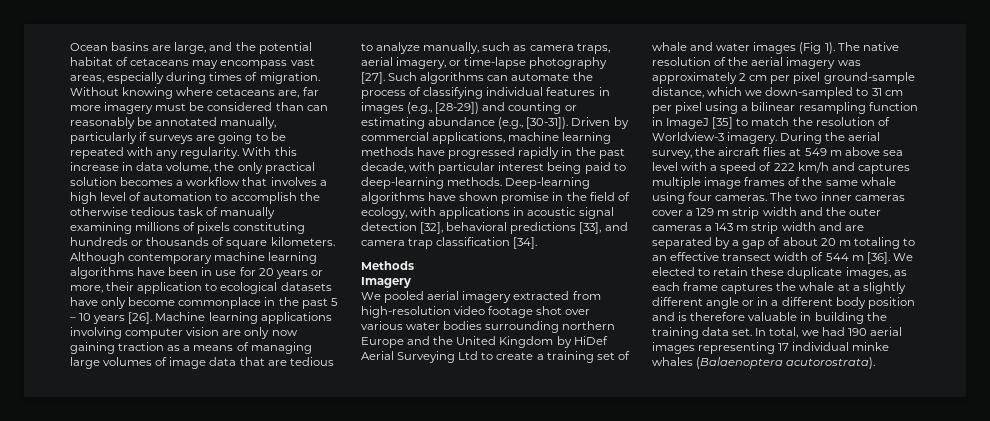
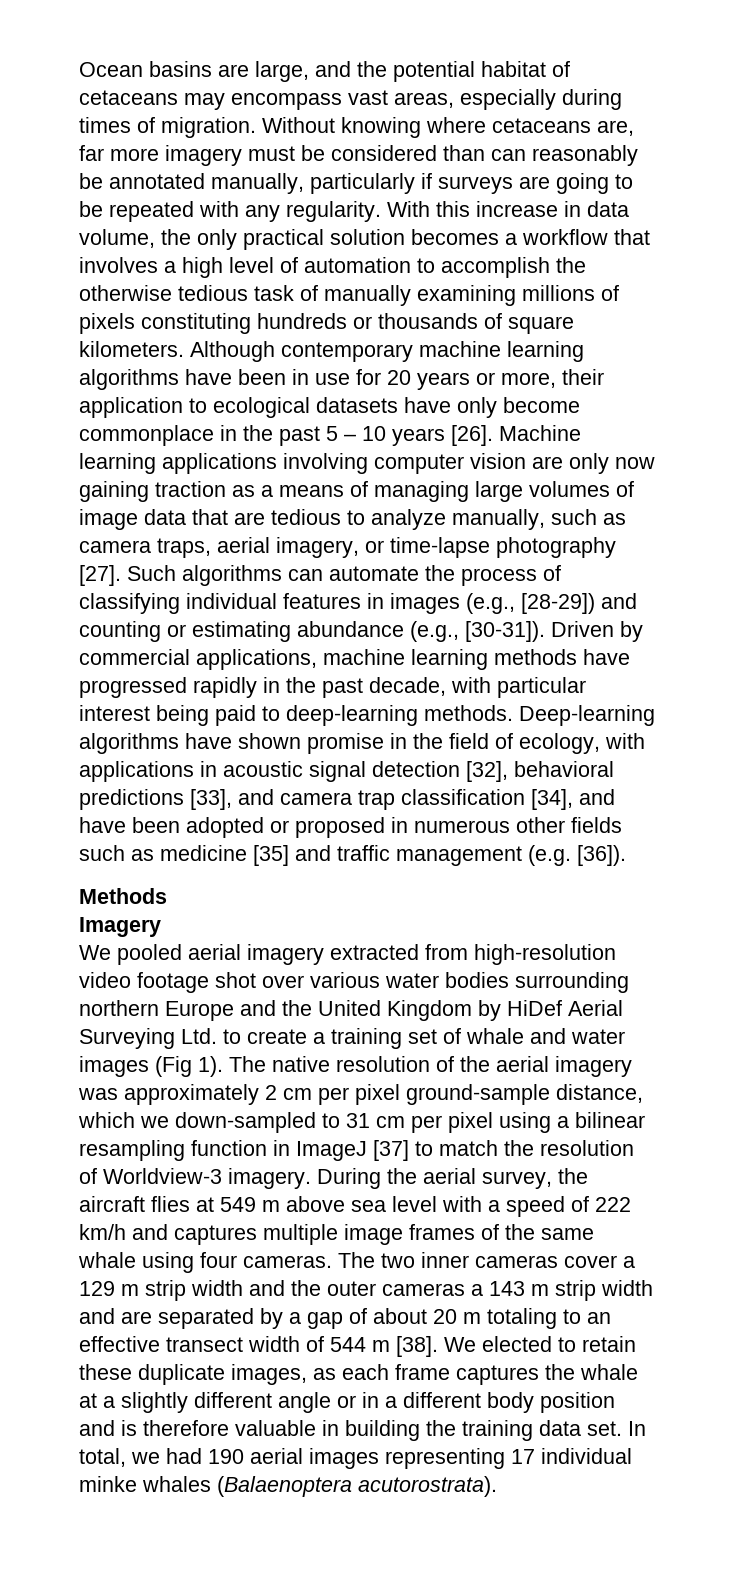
- Deep-learning algorithms have shown promise in the field of ecology, with applications in acoustic signal detection [32], behavioral predictions [33], and camera trap classification [34].
+ Deep-learning algorithms have shown promise in the field of ecology, with applications in acoustic signal detection [32], behavioral predictions [33], and camera trap classification [34], and have been adopted or proposed in numerous other fields such as medicine [35] and traffic management (e.g. [36]).
- We pooled aerial imagery extracted from high-resolution video footage shot over various water bodies surrounding northern Europe and the United Kingdom by HiDef Aerial Surveying Ltd to create a training set of whale and water images (Fig 1).
+ We pooled aerial imagery extracted from high-resolution video footage shot over various water bodies surrounding northern Europe and the United Kingdom by HiDef Aerial Surveying Ltd. to create a training set of whale and water images (Fig 1).
- The native resolution of the aerial imagery was approximately 2 cm per pixel ground-sample distance, which we down-sampled to 31 cm per pixel using a bilinear resampling function in ImageJ [35] to match the resolution of Worldview-3 imagery.
+ The native resolution of the aerial imagery was approximately 2 cm per pixel ground-sample distance, which we down-sampled to 31 cm per pixel using a bilinear resampling function in ImageJ [37] to match the resolution of Worldview-3 imagery.
- The two inner cameras cover a 129 m strip width and the outer cameras a 143 m strip width and are separated by a gap of about 20 m totaling to an effective transect width of 544 m [36].
+ The two inner cameras cover a 129 m strip width and the outer cameras a 143 m strip width and are separated by a gap of about 20 m totaling to an effective transect width of 544 m [38].

